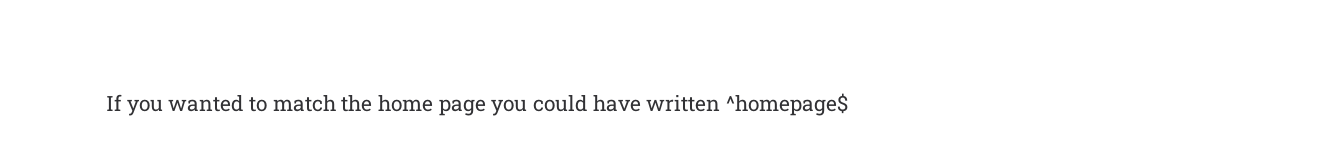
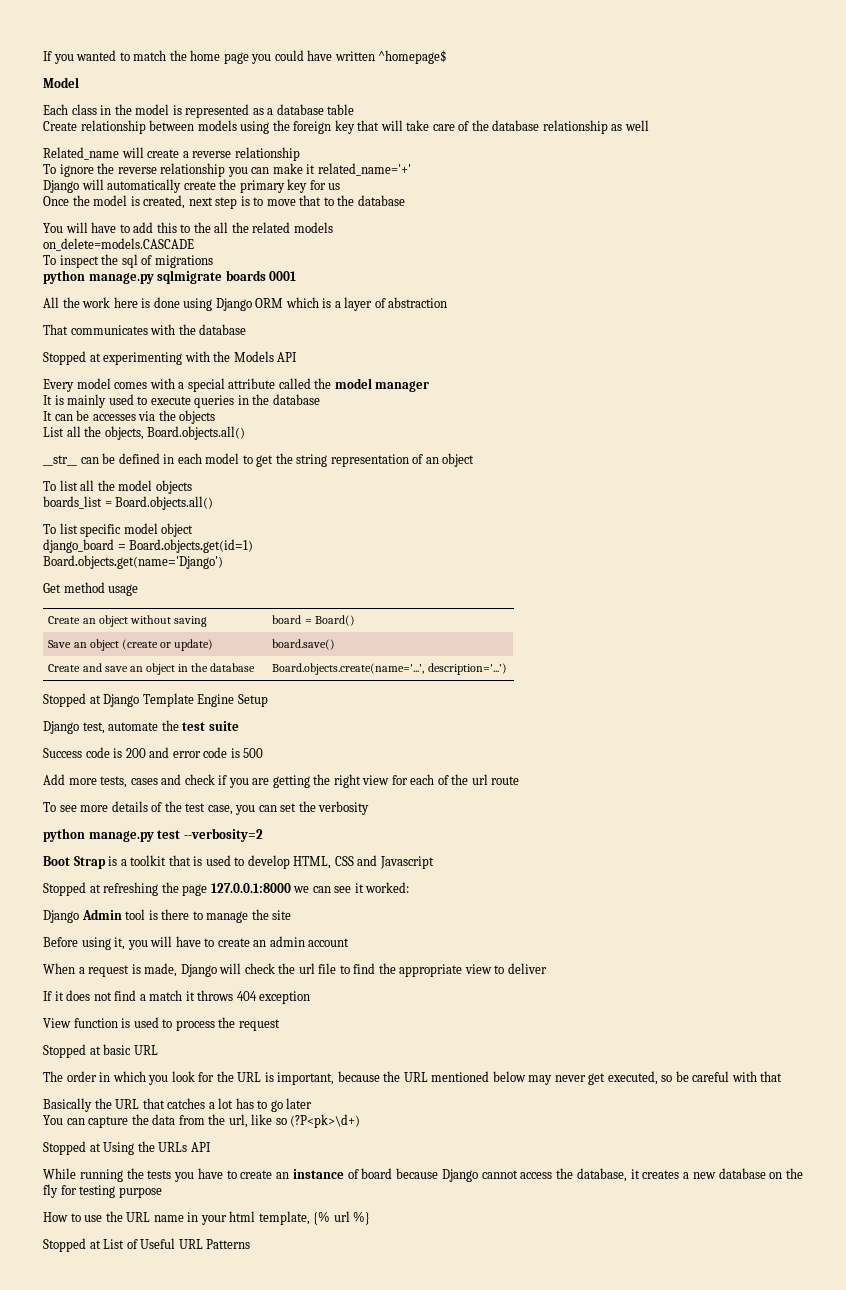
+ Model
+ Each class in the model is represented as a database table
+ Create relationship between models using the foreign key that will take care of the database relationship as well
+ Related_name will create a reverse relationship
+ To ignore the reverse relationship you can make it related_name='+'
+ Django will automatically create the primary key for us
+ Once the model is created, next step is to move that to the database
+ You will have to add this to the all the related models
+ on_delete=models.CASCADE
+ To inspect the sql of migrations
+ python manage.py sqlmigrate boards 0001
+ All the work here is done using Django ORM which is a layer of abstraction
+ That communicates with the database
+ Stopped at experimenting with the Models API
+ Every model comes with a special attribute called the model manager
+ It is mainly used to execute queries in the database
+ It can be accesses via the objects
+ List all the objects, Board.objects.all()
+ __str__ can be defined in each model to get the string representation of an object
+ To list all the model objects
+ boards_list = Board.objects.all()
+ To list specific model object
+ django_board = Board.objects.get(id=1)
+ Board.objects.get(name='Django')
+ Get method usage
+ Create an object without saving | board = Board()
+ Save an object (create or update) | board.save()
+ Create and save an object in the database | Board.objects.create(name='...', description='...')
+ Stopped at Django Template Engine Setup
+ Django test, automate the test suite
+ Success code is 200 and error code is 500
+ Add more tests, cases and check if you are getting the right view for each of the url route
+ To see more details of the test case, you can set the verbosity
+ python manage.py test --verbosity=2
+ Boot Strap is a toolkit that is used to develop HTML, CSS and Javascript
+ Stopped at refreshing the page 127.0.0.1:8000 we can see it worked:
+ Django Admin tool is there to manage the site
+ Before using it, you will have to create an admin account
+ When a request is made, Django will check the url file to find the appropriate view to deliver
+ If it does not find a match it throws 404 exception
+ View function is used to process the request
+ Stopped at basic URL
+ The order in which you look for the URL is important, because the URL mentioned below may never get executed, so be careful with that
+ Basically the URL that catches a lot has to go later
+ You can capture the data from the url, like so (?P<pk>\d+)
+ Stopped at Using the URLs API
+ While running the tests you have to create an instance of board because Django cannot access the database, it creates a new database on the fly for testing purpose
+ How to use the URL name in your html template, {% url %}
+ Stopped at List of Useful URL Patterns

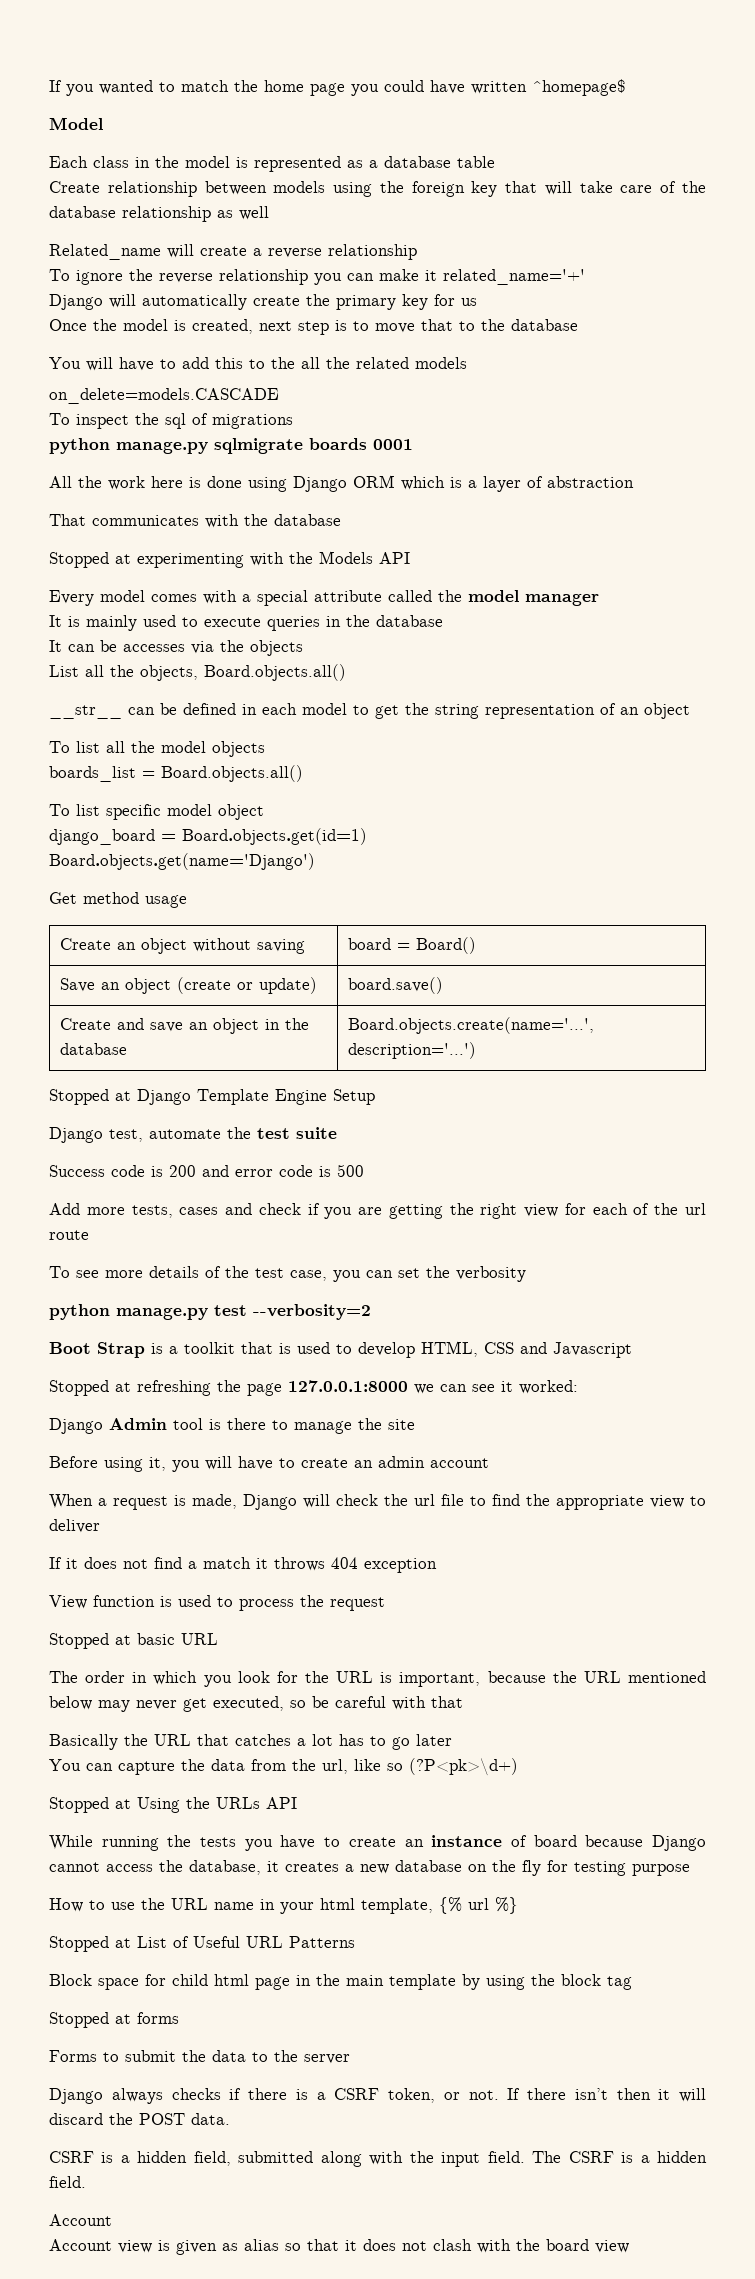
+ Block space for child html page in the main template by using the block tag
+ Stopped at forms
+ Forms to submit the data to the server
+ Django always checks if there is a CSRF token, or not. If there isn’t then it will discard the POST data.
+ CSRF is a hidden field, submitted along with the input field. The CSRF is a hidden field.
+ Account
+ Account view is given as alias so that it does not clash with the board view

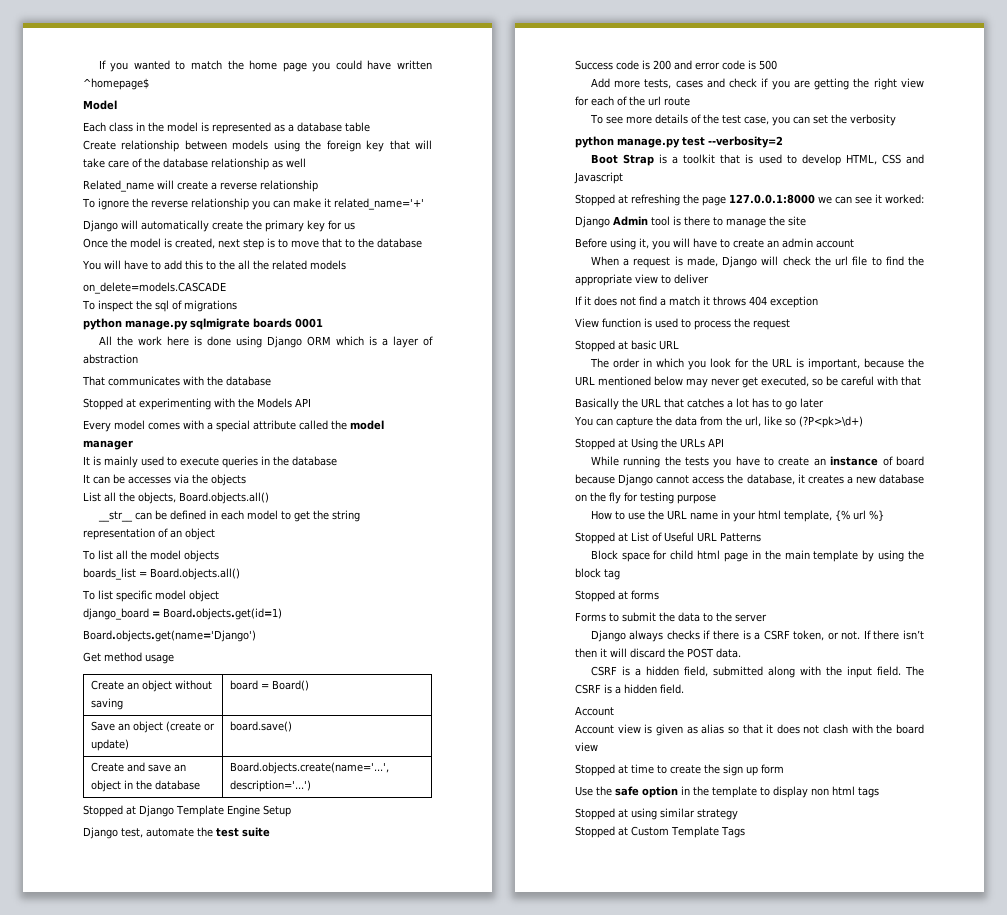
+ Stopped at time to create the sign up form
+ Use the safe option in the template to display non html tags
+ Stopped at using similar strategy
+ Stopped at Custom Template Tags

